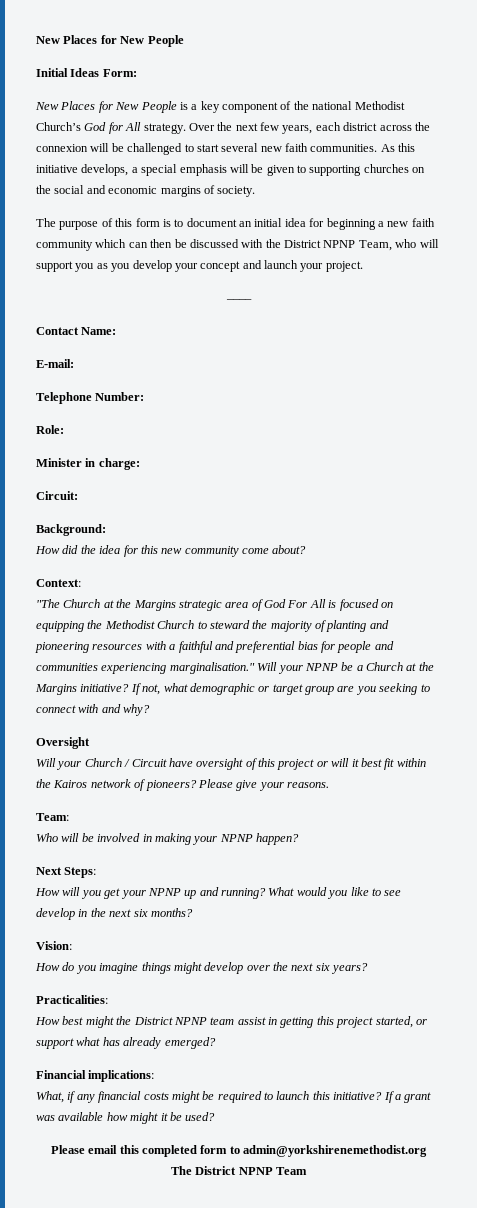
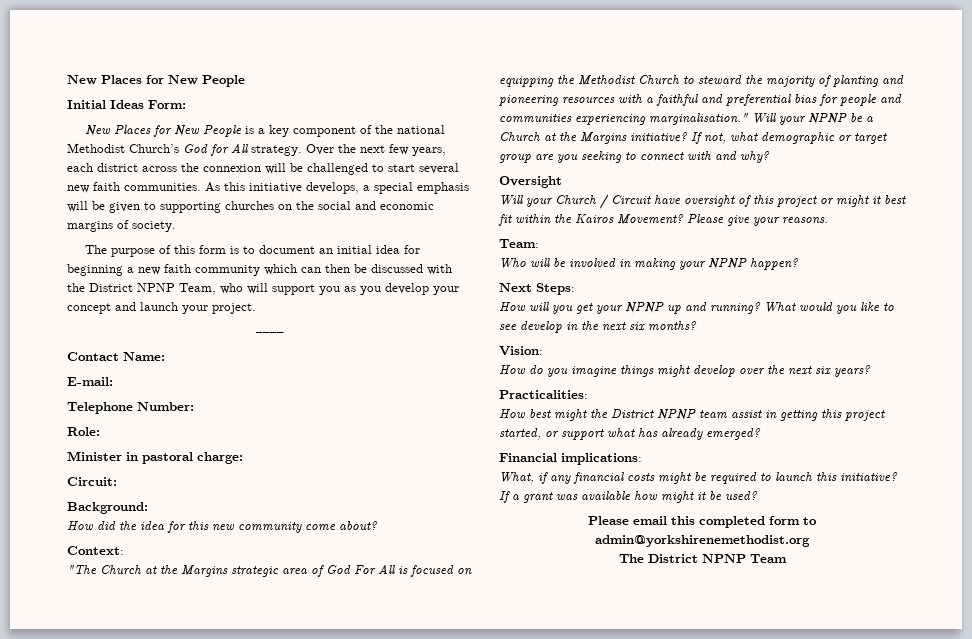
- Minister in charge:
+ Minister in pastoral charge:
- Will your Church / Circuit have oversight of this project or will it best fit within the Kairos network of pioneers?
+ Will your Church / Circuit have oversight of this project or might it best fit within the Kairos Movement?

